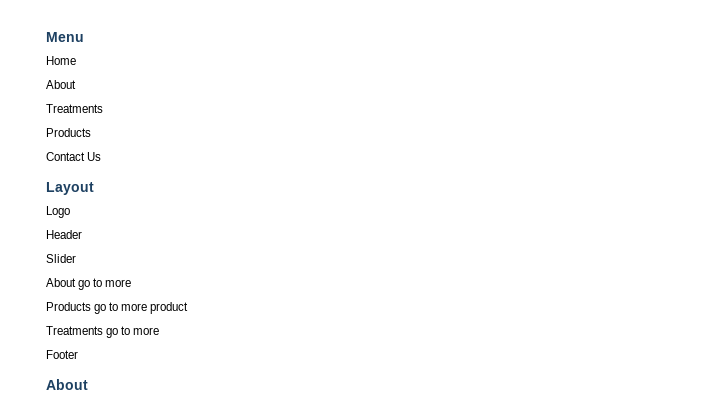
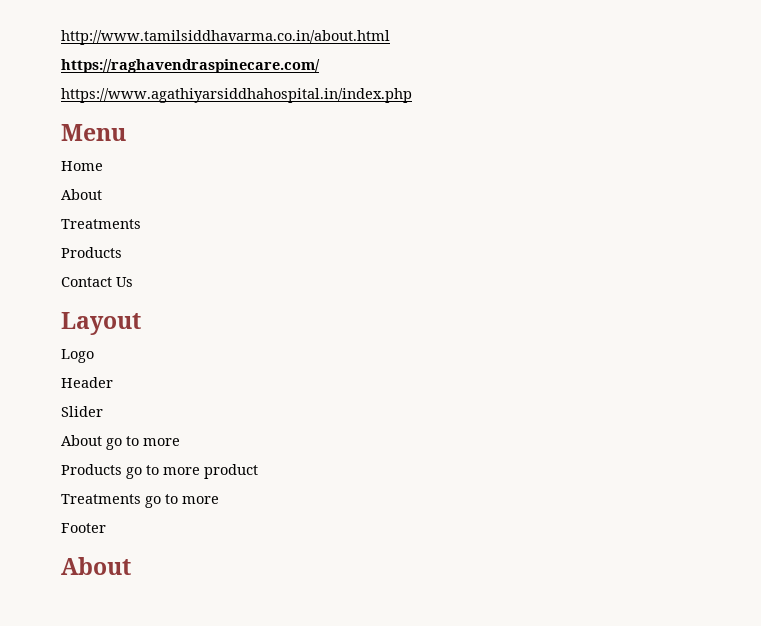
+ http://www.tamilsiddhavarma.co.in/about.html
+ https://raghavendraspinecare.com/
+ https://www.agathiyarsiddhahospital.in/index.php

